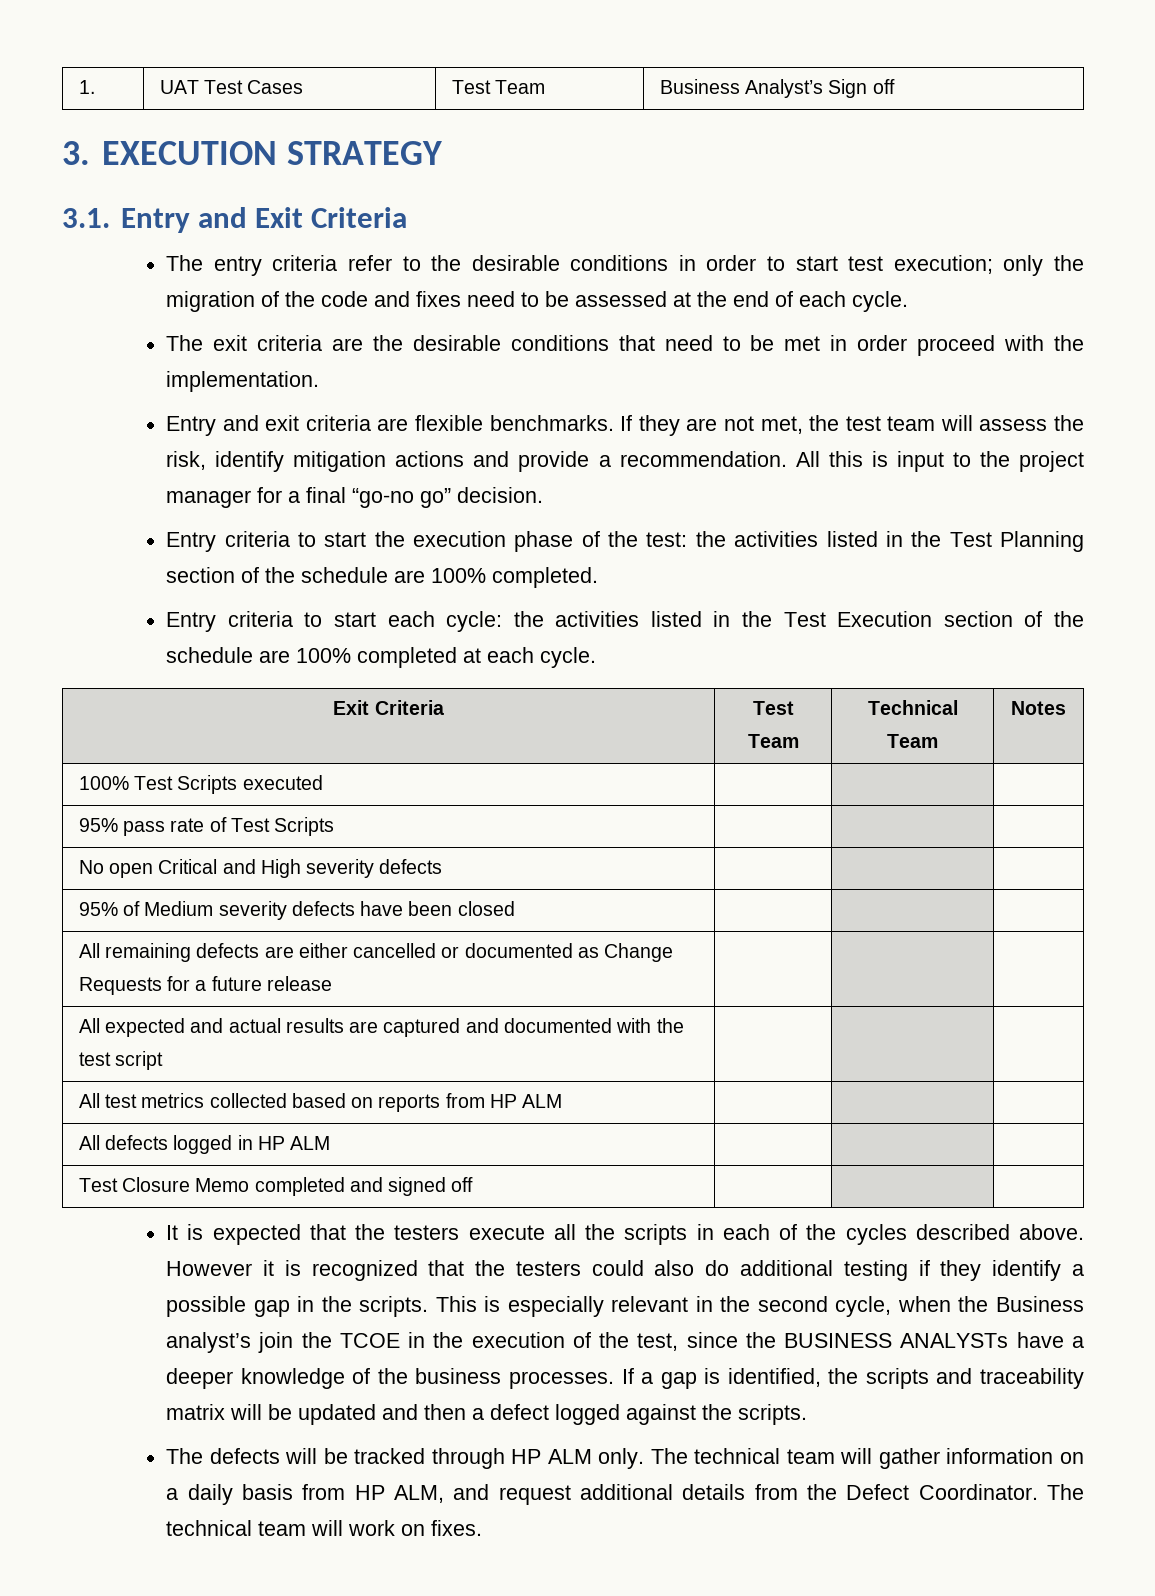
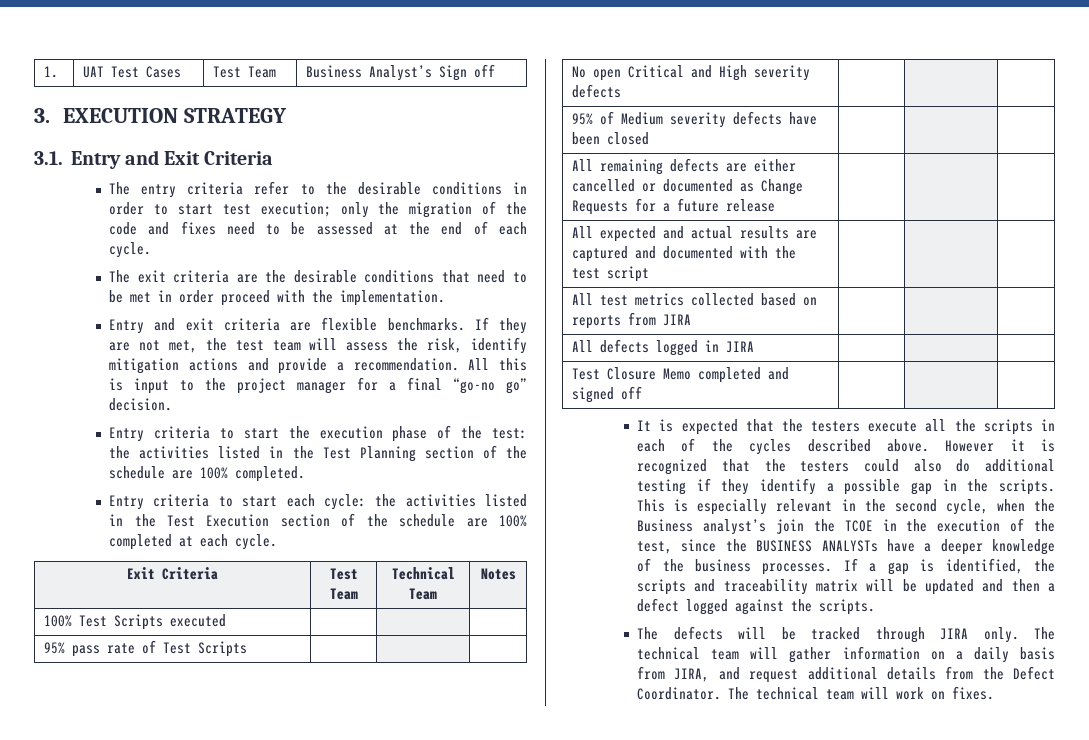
- All test metrics collected based on reports from HP ALM | | |
+ All test metrics collected based on reports from JIRA | | |
- All defects logged in HP ALM | | |
+ All defects logged in JIRA | | |
- The defects will be tracked through HP ALM only.
+ The defects will be tracked through JIRA only.
- The technical team will gather information on a daily basis from HP ALM, and request additional details from the Defect Coordinator.
+ The technical team will gather information on a daily basis from JIRA, and request additional details from the Defect Coordinator.

